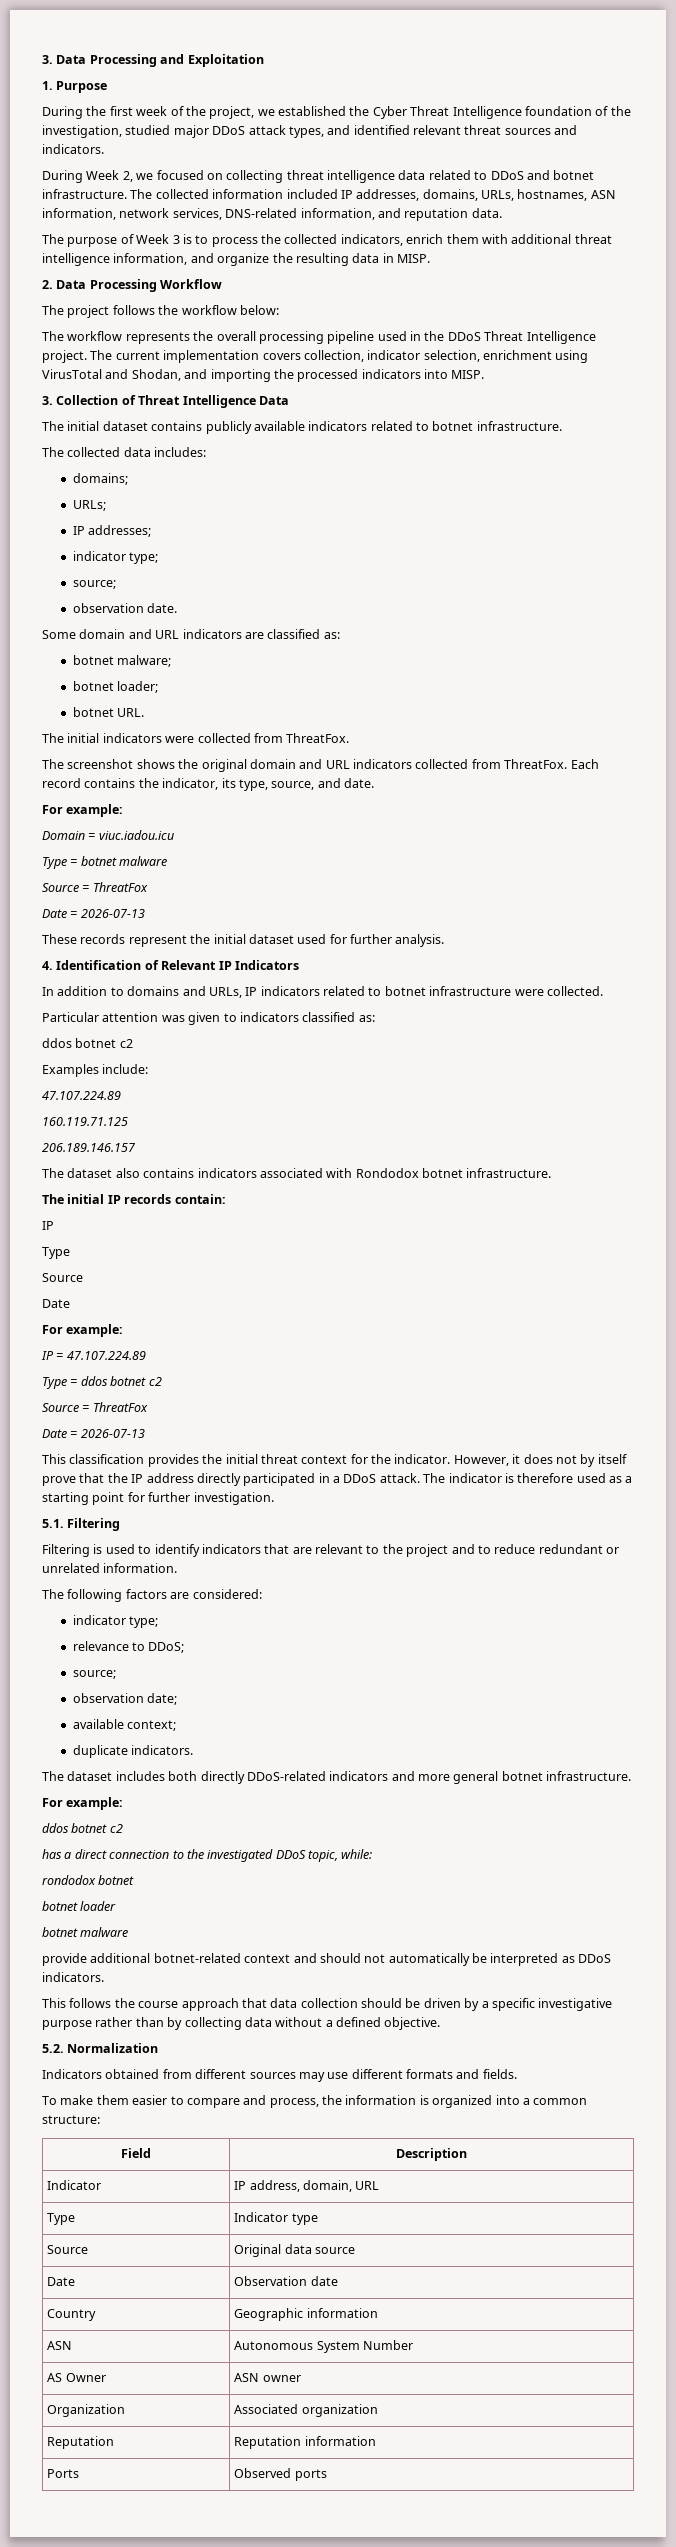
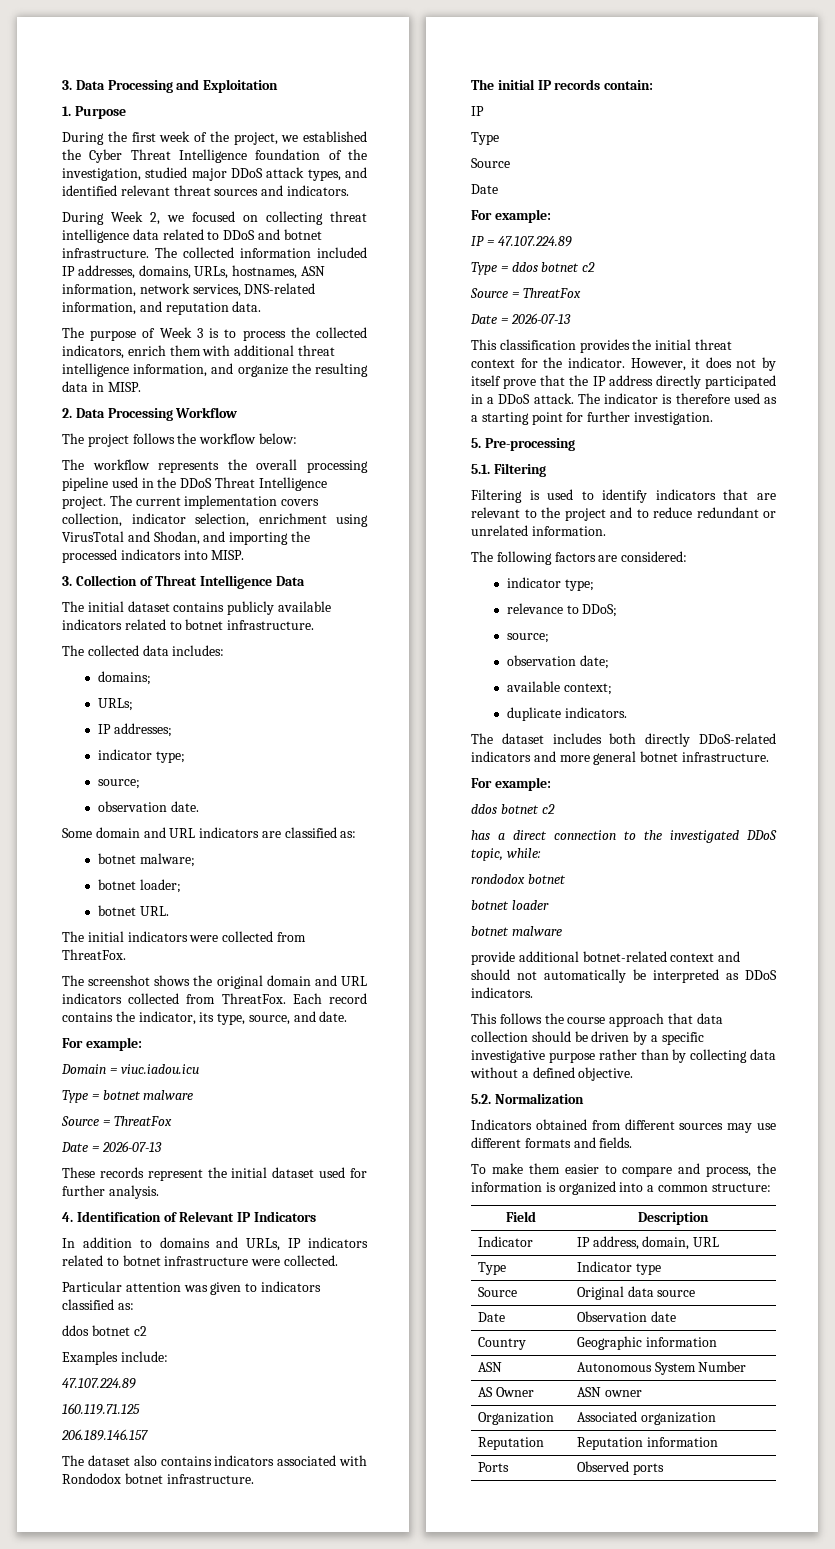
+ 5. Pre-processing

